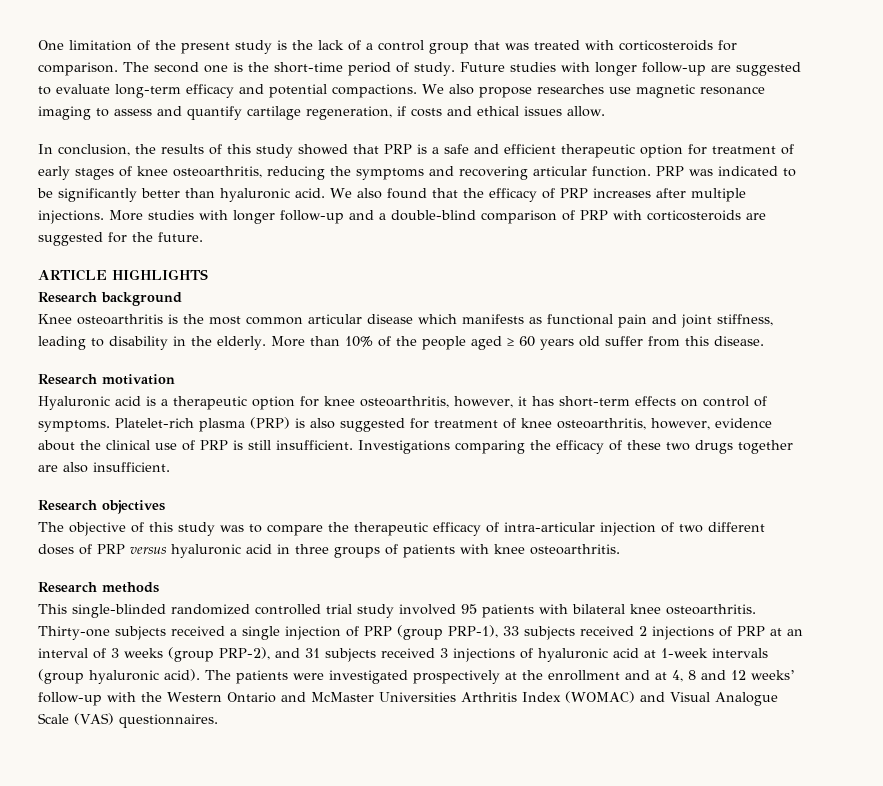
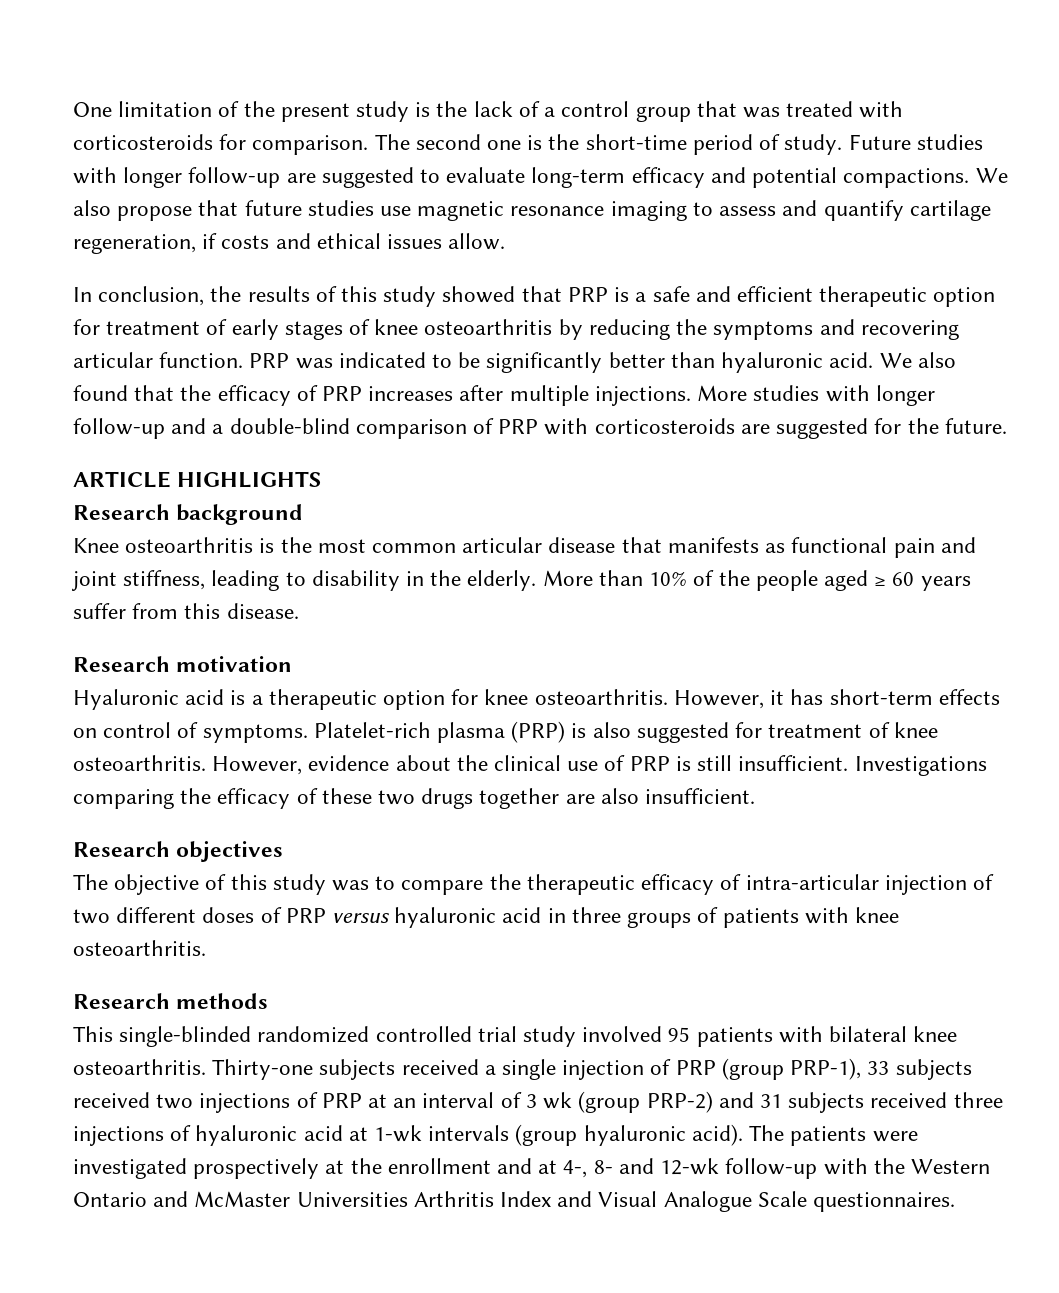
- We also propose researches use magnetic resonance imaging to assess and quantify cartilage regeneration, if costs and ethical issues allow.
+ We also propose that future studies use magnetic resonance imaging to assess and quantify cartilage regeneration, if costs and ethical issues allow.
- In conclusion, the results of this study showed that PRP is a safe and efficient therapeutic option for treatment of early stages of knee osteoarthritis, reducing the symptoms and recovering articular function.
+ In conclusion, the results of this study showed that PRP is a safe and efficient therapeutic option for treatment of early stages of knee osteoarthritis by reducing the symptoms and recovering articular function.
- Knee osteoarthritis is the most common articular disease which manifests as functional pain and joint stiffness, leading to disability in the elderly.
+ Knee osteoarthritis is the most common articular disease that manifests as functional pain and joint stiffness, leading to disability in the elderly.
- More than 10% of the people aged ≥ 60 years old suffer from this disease.
+ More than 10% of the people aged ≥ 60 years suffer from this disease.
- Hyaluronic acid is a therapeutic option for knee osteoarthritis, however, it has short-term effects on control of symptoms.
+ Hyaluronic acid is a therapeutic option for knee osteoarthritis. However, it has short-term effects on control of symptoms.
- Platelet-rich plasma (PRP) is also suggested for treatment of knee osteoarthritis, however, evidence about the clinical use of PRP is still insufficient.
+ Platelet-rich plasma (PRP) is also suggested for treatment of knee osteoarthritis. However, evidence about the clinical use of PRP is still insufficient.
- Thirty-one subjects received a single injection of PRP (group PRP-1), 33 subjects received 2 injections of PRP at an interval of 3 weeks (group PRP-2), and 31 subjects received 3 injections of hyaluronic acid at 1-week intervals (group hyaluronic acid).
+ Thirty-one subjects received a single injection of PRP (group PRP-1), 33 subjects received two injections of PRP at an interval of 3 wk (group PRP-2) and 31 subjects received three injections of hyaluronic acid at 1-wk intervals (group hyaluronic acid).
- The patients were investigated prospectively at the enrollment and at 4, 8 and 12 weeks’ follow-up with the Western Ontario and McMaster Universities Arthritis Index (WOMAC) and Visual Analogue Scale (VAS) questionnaires.
+ The patients were investigated prospectively at the enrollment and at 4-, 8- and 12-wk follow-up with the Western Ontario and McMaster Universities Arthritis Index and Visual Analogue Scale questionnaires.

